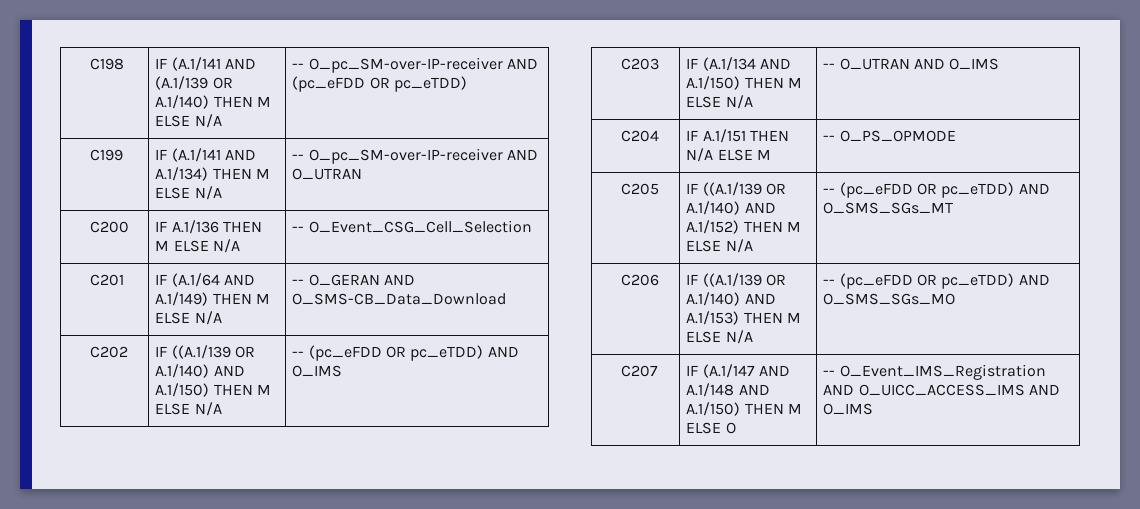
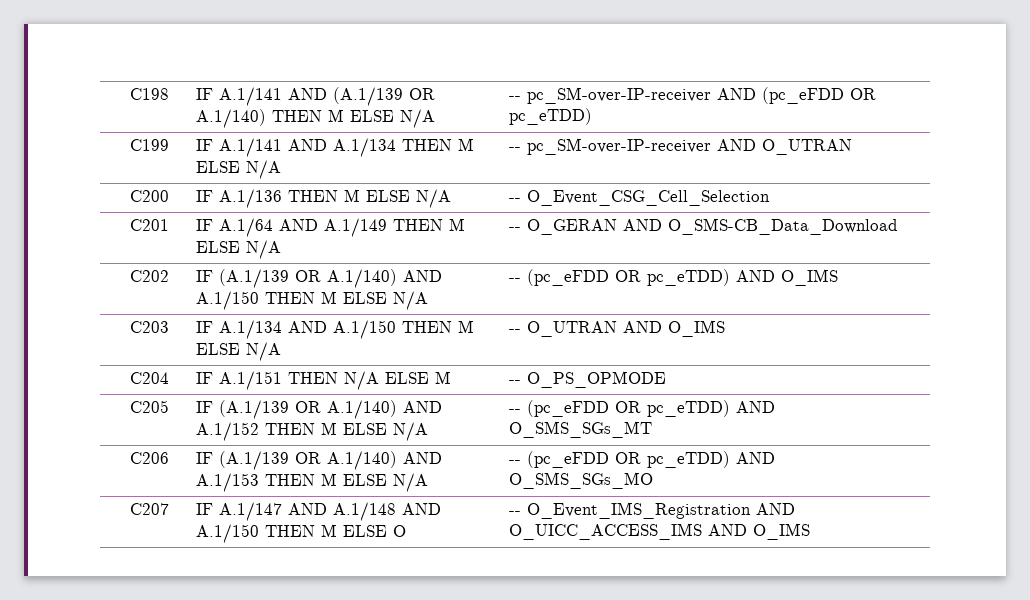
- C198 | IF (A.1/141 AND (A.1/139 OR A.1/140) THEN M ELSE N/A | -- O_pc_SM-over-IP-receiver AND (pc_eFDD OR pc_eTDD)
+ C198 | IF A.1/141 AND (A.1/139 OR A.1/140) THEN M ELSE N/A | -- pc_SM-over-IP-receiver AND (pc_eFDD OR pc_eTDD)
- C199 | IF (A.1/141 AND A.1/134) THEN M ELSE N/A | -- O_pc_SM-over-IP-receiver AND O_UTRAN
+ C199 | IF A.1/141 AND A.1/134 THEN M ELSE N/A | -- pc_SM-over-IP-receiver AND O_UTRAN
- C201 | IF (A.1/64 AND A.1/149) THEN M ELSE N/A | -- O_GERAN AND O_SMS-CB_Data_Download
+ C201 | IF A.1/64 AND A.1/149 THEN M ELSE N/A | -- O_GERAN AND O_SMS-CB_Data_Download
- C202 | IF ((A.1/139 OR A.1/140) AND A.1/150) THEN M ELSE N/A | -- (pc_eFDD OR pc_eTDD) AND O_IMS
+ C202 | IF (A.1/139 OR A.1/140) AND A.1/150 THEN M ELSE N/A | -- (pc_eFDD OR pc_eTDD) AND O_IMS
- C203 | IF (A.1/134 AND A.1/150) THEN M ELSE N/A | -- O_UTRAN AND O_IMS
+ C203 | IF A.1/134 AND A.1/150 THEN M ELSE N/A | -- O_UTRAN AND O_IMS
- C205 | IF ((A.1/139 OR A.1/140) AND A.1/152) THEN M ELSE N/A | -- (pc_eFDD OR pc_eTDD) AND O_SMS_SGs_MT
+ C205 | IF (A.1/139 OR A.1/140) AND A.1/152 THEN M ELSE N/A | -- (pc_eFDD OR pc_eTDD) AND O_SMS_SGs_MT
- C206 | IF ((A.1/139 OR A.1/140) AND A.1/153) THEN M ELSE N/A | -- (pc_eFDD OR pc_eTDD) AND O_SMS_SGs_MO
+ C206 | IF (A.1/139 OR A.1/140) AND A.1/153 THEN M ELSE N/A | -- (pc_eFDD OR pc_eTDD) AND O_SMS_SGs_MO
- C207 | IF (A.1/147 AND A.1/148 AND A.1/150) THEN M ELSE O | -- O_Event_IMS_Registration AND O_UICC_ACCESS_IMS AND O_IMS
+ C207 | IF A.1/147 AND A.1/148 AND A.1/150 THEN M ELSE O | -- O_Event_IMS_Registration AND O_UICC_ACCESS_IMS AND O_IMS

